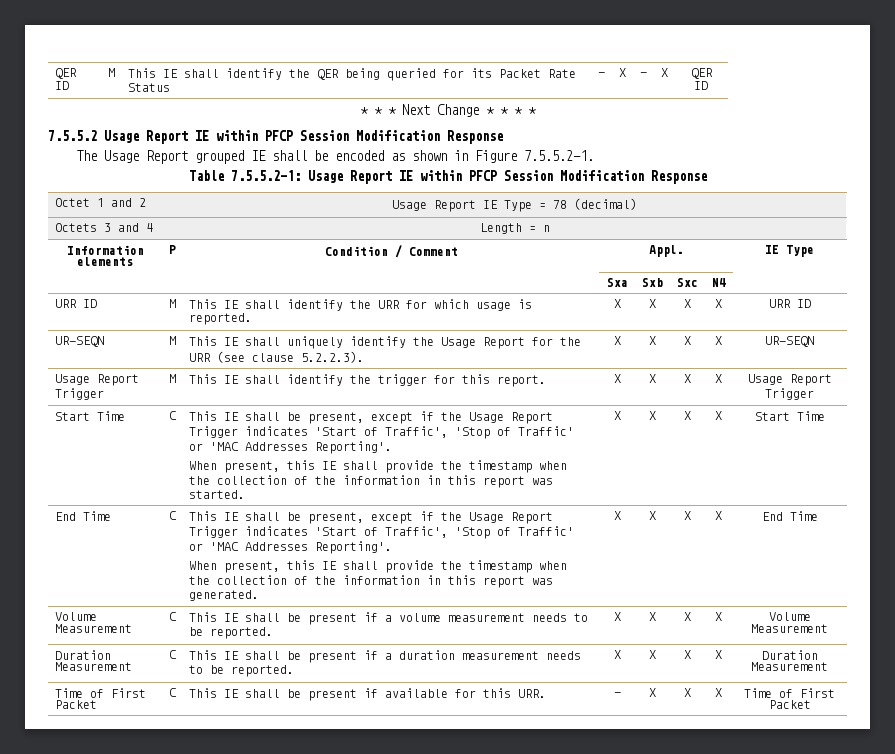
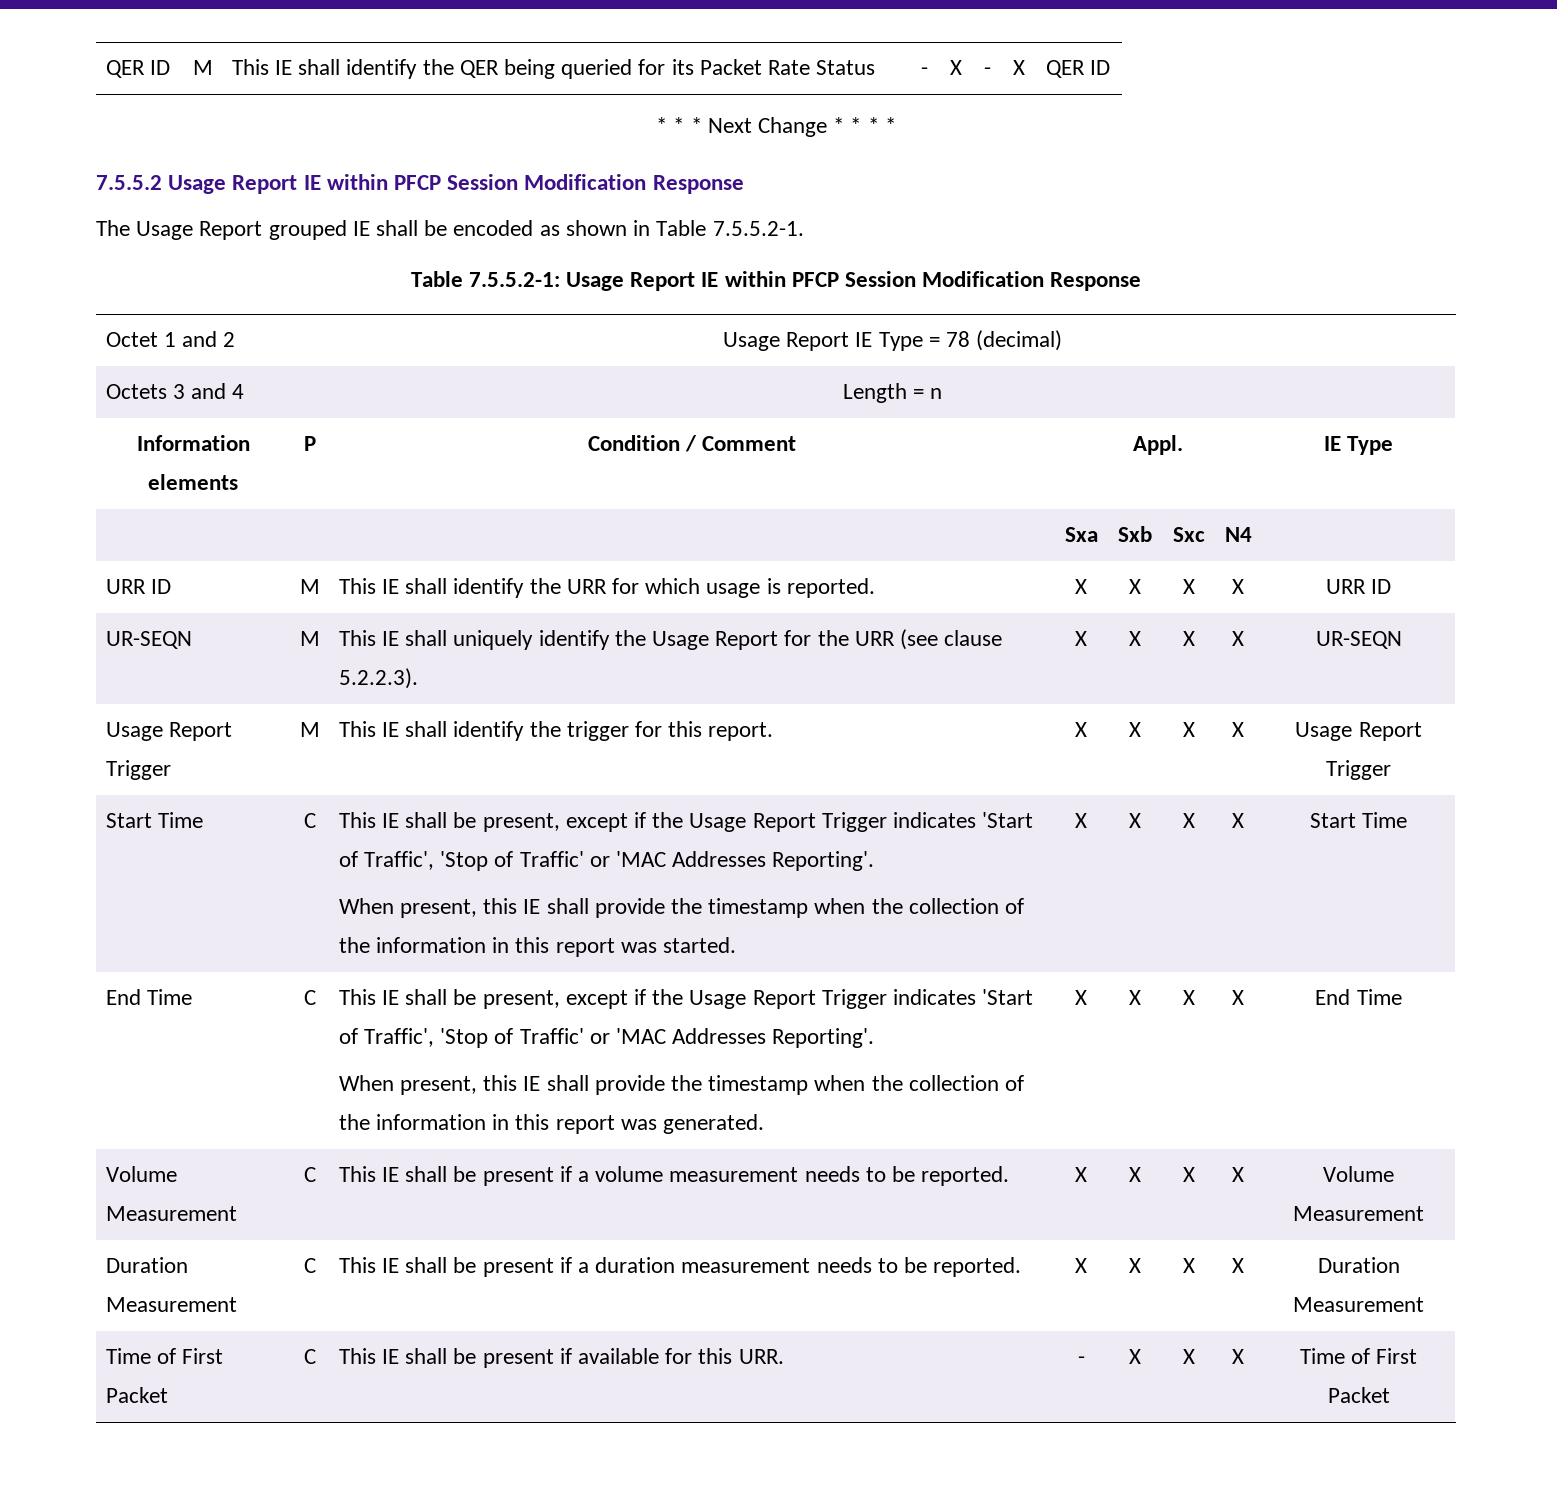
- The Usage Report grouped IE shall be encoded as shown in Figure 7.5.5.2-1.
+ The Usage Report grouped IE shall be encoded as shown in Table 7.5.5.2-1.

